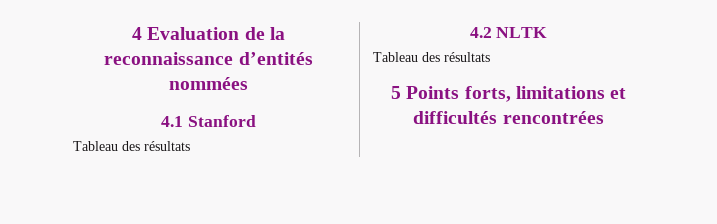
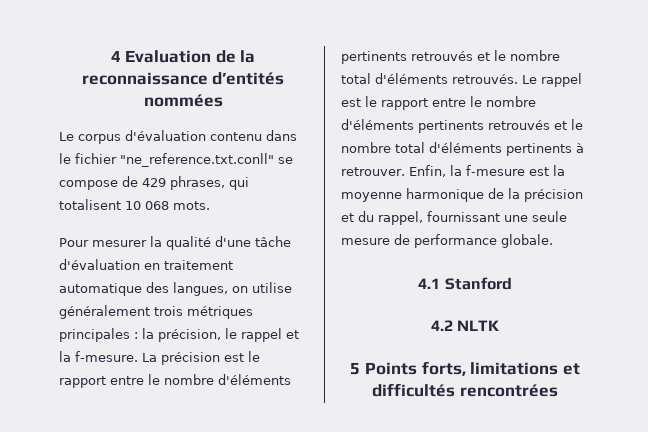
+ Le corpus d'évaluation contenu dans le fichier "ne_reference.txt.conll" se compose de 429 phrases, qui totalisent 10 068 mots.
+ Pour mesurer la qualité d'une tâche d'évaluation en traitement automatique des langues, on utilise généralement trois métriques principales : la précision, le rappel et la f-mesure. La précision est le rapport entre le nombre d'éléments pertinents retrouvés et le nombre total d'éléments retrouvés. Le rappel est le rapport entre le nombre d'éléments pertinents retrouvés et le nombre total d'éléments pertinents à retrouver. Enfin, la f-mesure est la moyenne harmonique de la précision et du rappel, fournissant une seule mesure de performance globale.
  4.1 Stanford
- Tableau des résultats
  4.2 NLTK
- Tableau des résultats

